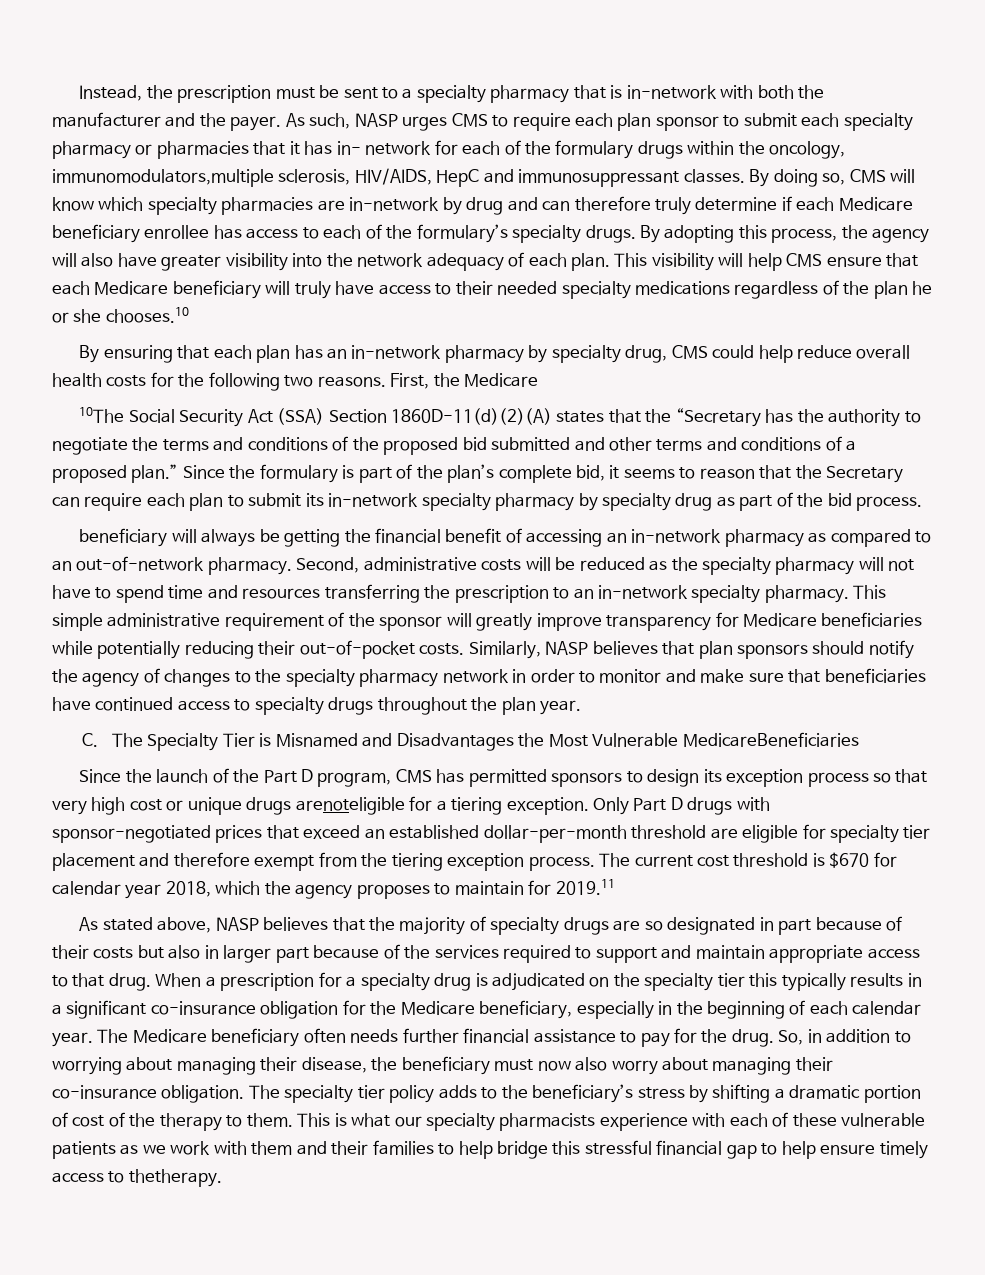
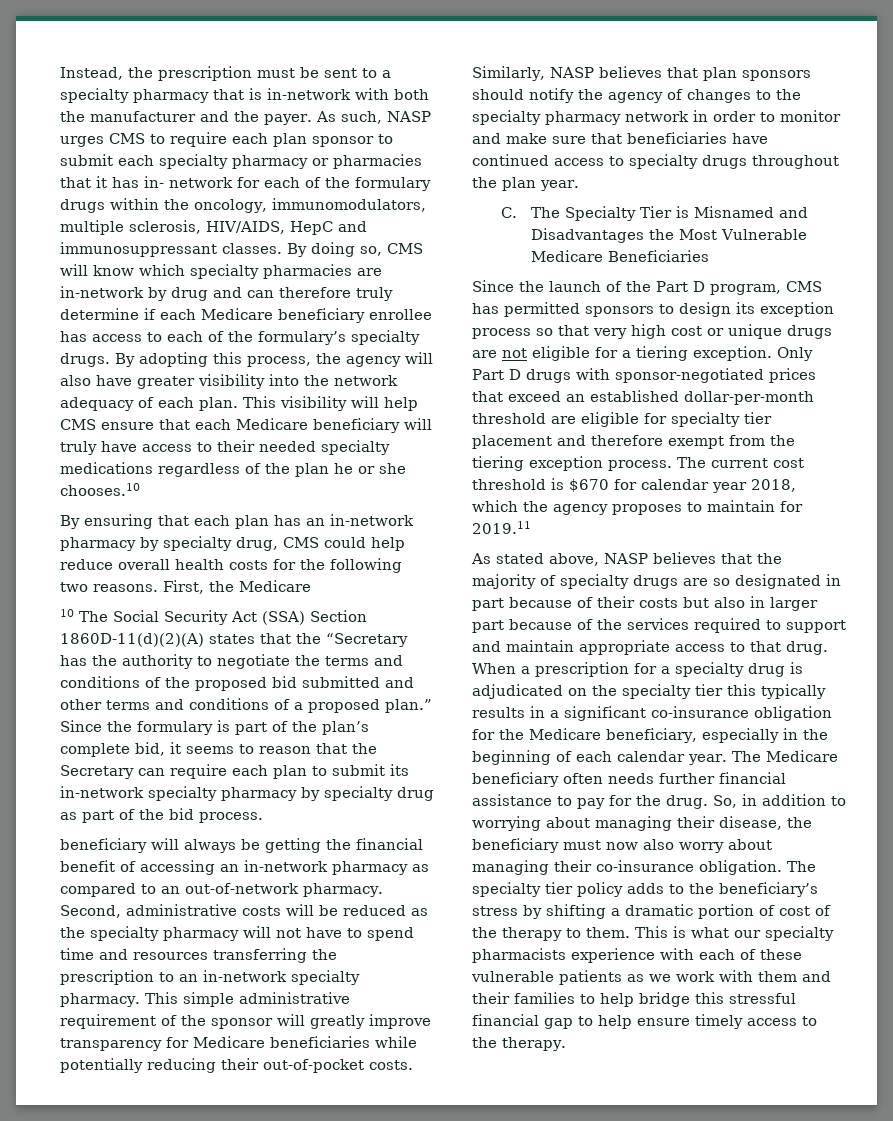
- As such, NASP urges CMS to require each plan sponsor to submit each specialty pharmacy or pharmacies that it has in- network for each of the formulary drugs within the oncology, immunomodulators,multiple sclerosis, HIV/AIDS, HepC and immunosuppressant classes.
+ As such, NASP urges CMS to require each plan sponsor to submit each specialty pharmacy or pharmacies that it has in- network for each of the formulary drugs within the oncology, immunomodulators, multiple sclerosis, HIV/AIDS, HepC and immunosuppressant classes.
- 10The Social Security Act (SSA) Section 1860D-11(d)(2)(A) states that the “Secretary has the authority to negotiate the terms and conditions of the proposed bid submitted and other terms and conditions of a proposed plan.”
+ 10 The Social Security Act (SSA) Section 1860D-11(d)(2)(A) states that the “Secretary has the authority to negotiate the terms and conditions of the proposed bid submitted and other terms and conditions of a proposed plan.”
- C. The Specialty Tier is Misnamed and Disadvantages the Most Vulnerable MedicareBeneficiaries
+ C. The Specialty Tier is Misnamed and Disadvantages the Most Vulnerable Medicare Beneficiaries
- Since the launch of the Part D program, CMS has permitted sponsors to design its exception process so that very high cost or unique drugs arenoteligible for a tiering exception.
+ Since the launch of the Part D program, CMS has permitted sponsors to design its exception process so that very high cost or unique drugs are not eligible for a tiering exception.
- This is what our specialty pharmacists experience with each of these vulnerable patients as we work with them and their families to help bridge this stressful financial gap to help ensure timely access to thetherapy.
+ This is what our specialty pharmacists experience with each of these vulnerable patients as we work with them and their families to help bridge this stressful financial gap to help ensure timely access to the therapy.

